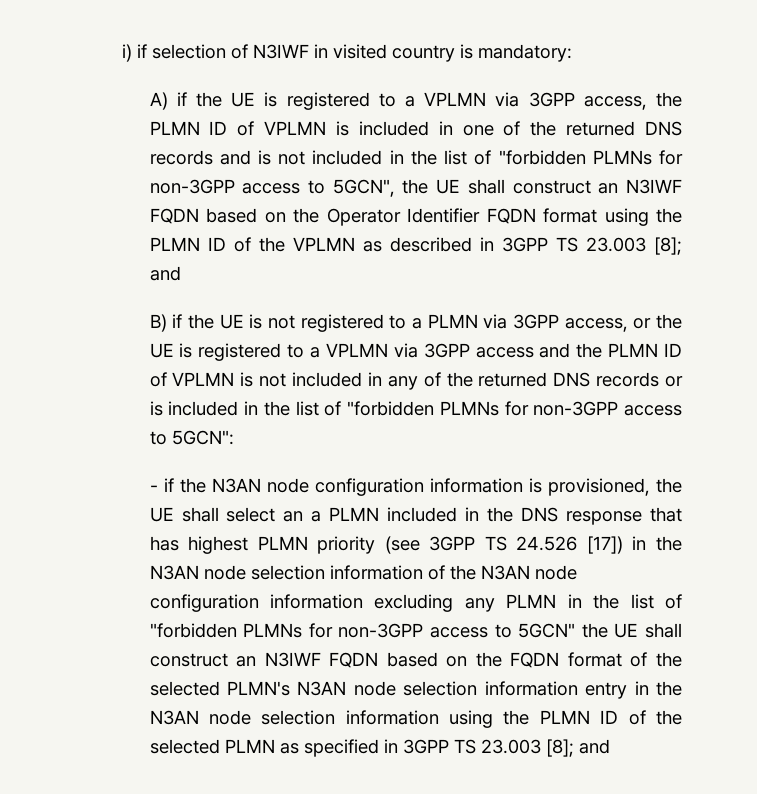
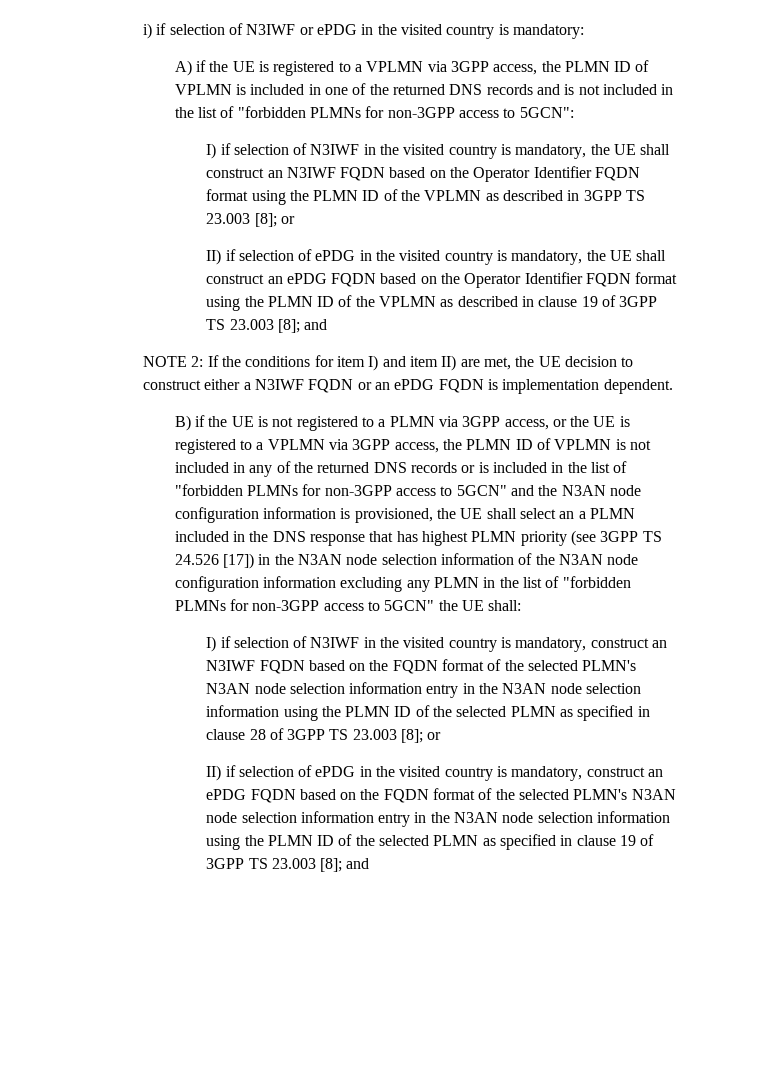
- i) if selection of N3IWF in visited country is mandatory:
+ i) if selection of N3IWF or ePDG in the visited country is mandatory:
- A) if the UE is registered to a VPLMN via 3GPP access, the PLMN ID of VPLMN is included in one of the returned DNS records and is not included in the list of "forbidden PLMNs for non-3GPP access to 5GCN", the UE shall construct an N3IWF FQDN based on the Operator Identifier FQDN format using the PLMN ID of the VPLMN as described in 3GPP TS 23.003 [8]; and
+ A) if the UE is registered to a VPLMN via 3GPP access, the PLMN ID of VPLMN is included in one of the returned DNS records and is not included in the list of "forbidden PLMNs for non-3GPP access to 5GCN":
+ I) if selection of N3IWF in the visited country is mandatory, the UE shall construct an N3IWF FQDN based on the Operator Identifier FQDN format using the PLMN ID of the VPLMN as described in 3GPP TS 23.003 [8]; or
+ II) if selection of ePDG in the visited country is mandatory, the UE shall construct an ePDG FQDN based on the Operator Identifier FQDN format using the PLMN ID of the VPLMN as described in clause 19 of 3GPP TS 23.003 [8]; and
+ NOTE 2: If the conditions for item I) and item II) are met, the UE decision to construct either a N3IWF FQDN or an ePDG FQDN is implementation dependent.
- B) if the UE is not registered to a PLMN via 3GPP access, or the UE is registered to a VPLMN via 3GPP access and the PLMN ID of VPLMN is not included in any of the returned DNS records or is included in the list of "forbidden PLMNs for non-3GPP access to 5GCN":
- - if the N3AN node configuration information is provisioned, the UE shall select an a PLMN included in the DNS response that has highest PLMN priority (see 3GPP TS 24.526 [17]) in the N3AN node selection information of the N3AN node configuration information excluding any PLMN in the list of "forbidden PLMNs for non-3GPP access to 5GCN" the UE shall construct an N3IWF FQDN based on the FQDN format of the selected PLMN's N3AN node selection information entry in the N3AN node selection information using the PLMN ID of the selected PLMN as specified in 3GPP TS 23.003 [8];
+ B) if the UE is not registered to a PLMN via 3GPP access, or the UE is registered to a VPLMN via 3GPP access, the PLMN ID of VPLMN is not included in any of the returned DNS records or is included in the list of "forbidden PLMNs for non-3GPP access to 5GCN" and the N3AN node configuration information is provisioned, the UE shall select an a PLMN included in the DNS response that has highest PLMN priority (see 3GPP TS 24.526 [17]) in the N3AN node selection information of the N3AN node configuration information excluding any PLMN in the list of "forbidden PLMNs for non-3GPP access to 5GCN" the UE shall:
+ I) if selection of N3IWF in the visited country is mandatory, construct an N3IWF FQDN based on the FQDN format of the selected PLMN's N3AN node selection information entry in the N3AN node selection information using the PLMN ID of the selected PLMN as specified in clause 28 of 3GPP TS 23.003 [8]; or
+ II) if selection of ePDG in the visited country is mandatory, construct an ePDG FQDN based on the FQDN format of the selected PLMN's N3AN node selection information entry in the N3AN node selection information using the PLMN ID of the selected PLMN as specified in clause 19 of 3GPP TS 23.003 [8];

